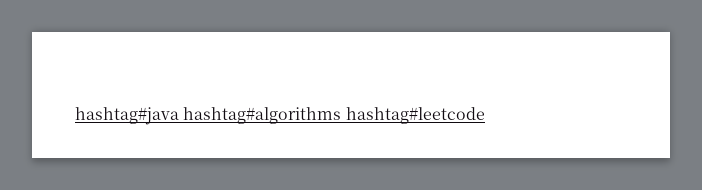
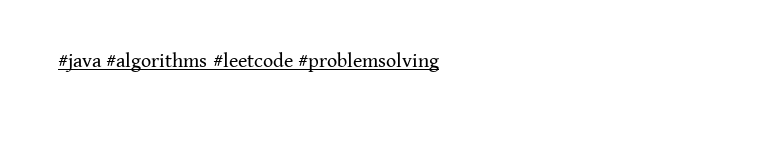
- hashtag#java hashtag#algorithms hashtag#leetcode
+ #java #algorithms #leetcode #problemsolving

